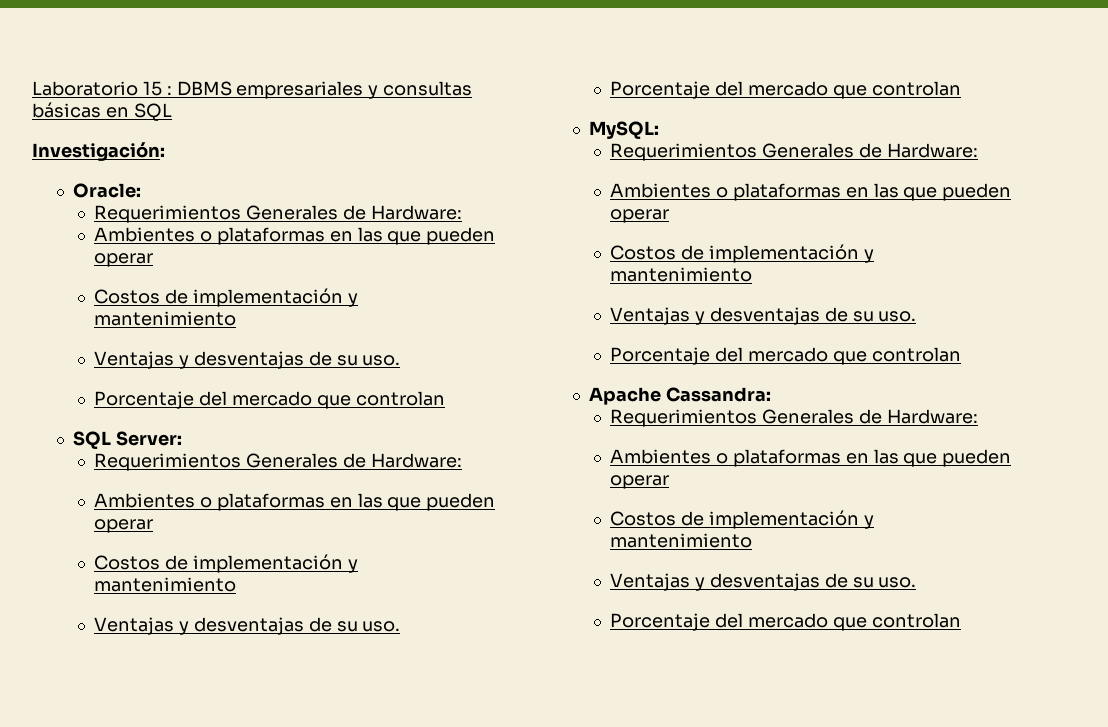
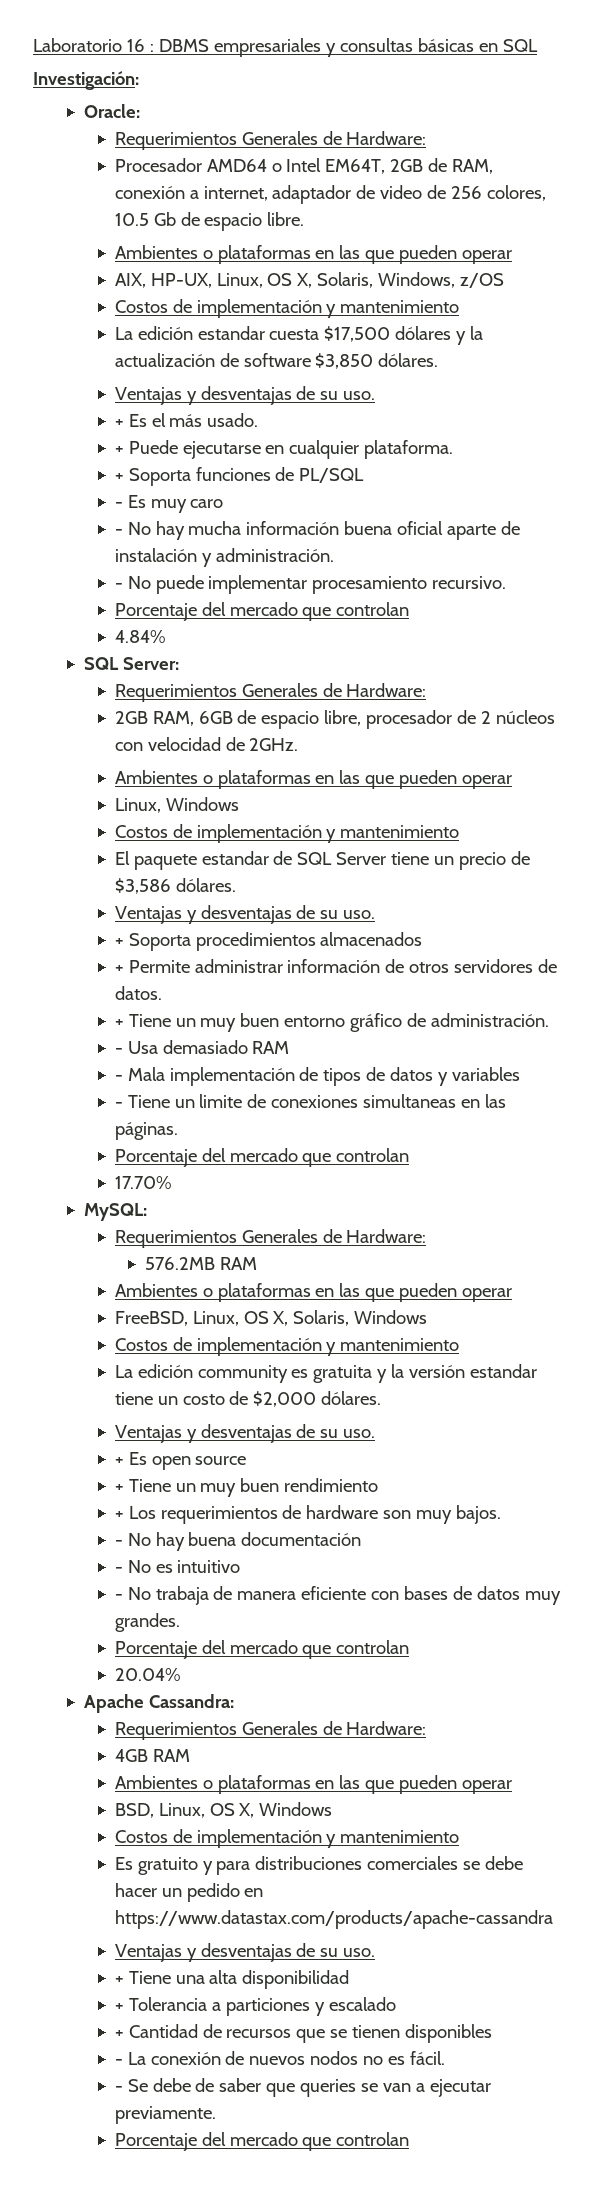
- Laboratorio 15 : DBMS empresariales y consultas básicas en SQL
+ Laboratorio 16 : DBMS empresariales y consultas básicas en SQL
  Oracle:
  Requerimientos Generales de Hardware:
+ Procesador AMD64 o Intel EM64T, 2GB de RAM, conexión a internet, adaptador de video de 256 colores, 10.5 Gb de espacio libre.
  Ambientes o plataformas en las que pueden operar
+ AIX, HP-UX, Linux, OS X, Solaris, Windows, z/OS
  Costos de implementación y mantenimiento
+ La edición estandar cuesta $17,500 dólares y la actualización de software $3,850 dólares.
  Ventajas y desventajas de su uso.
+ + Es el más usado.
+ + Puede ejecutarse en cualquier plataforma.
+ + Soporta funciones de PL/SQL
+ - Es muy caro
+ - No hay mucha información buena oficial aparte de instalación y administración.
+ - No puede implementar procesamiento recursivo.
  Porcentaje del mercado que controlan
+ 4.84%
  SQL Server:
  Requerimientos Generales de Hardware:
+ 2GB RAM, 6GB de espacio libre, procesador de 2 núcleos con velocidad de 2GHz.
  Ambientes o plataformas en las que pueden operar
+ Linux, Windows
  Costos de implementación y mantenimiento
+ El paquete estandar de SQL Server tiene un precio de $3,586 dólares.
  Ventajas y desventajas de su uso.
+ + Soporta procedimientos almacenados
+ + Permite administrar información de otros servidores de datos.
+ + Tiene un muy buen entorno gráfico de administración.
+ - Usa demasiado RAM
+ - Mala implementación de tipos de datos y variables
+ - Tiene un limite de conexiones simultaneas en las páginas.
  Porcentaje del mercado que controlan
+ 17.70%
  MySQL:
  Requerimientos Generales de Hardware:
+ 576.2MB RAM
  Ambientes o plataformas en las que pueden operar
+ FreeBSD, Linux, OS X, Solaris, Windows
  Costos de implementación y mantenimiento
+ La edición community es gratuita y la versión estandar tiene un costo de $2,000 dólares.
  Ventajas y desventajas de su uso.
+ + Es open source
+ + Tiene un muy buen rendimiento
+ + Los requerimientos de hardware son muy bajos.
+ - No hay buena documentación
+ - No es intuitivo
+ - No trabaja de manera eficiente con bases de datos muy grandes.
  Porcentaje del mercado que controlan
+ 20.04%
  Apache Cassandra:
  Requerimientos Generales de Hardware:
+ 4GB RAM
  Ambientes o plataformas en las que pueden operar
+ BSD, Linux, OS X, Windows
  Costos de implementación y mantenimiento
+ Es gratuito y para distribuciones comerciales se debe hacer un pedido en https://www.datastax.com/products/apache-cassandra
  Ventajas y desventajas de su uso.
+ + Tiene una alta disponibilidad
+ + Tolerancia a particiones y escalado
+ + Cantidad de recursos que se tienen disponibles
+ - La conexión de nuevos nodos no es fácil.
+ - Se debe de saber que queries se van a ejecutar previamente.

